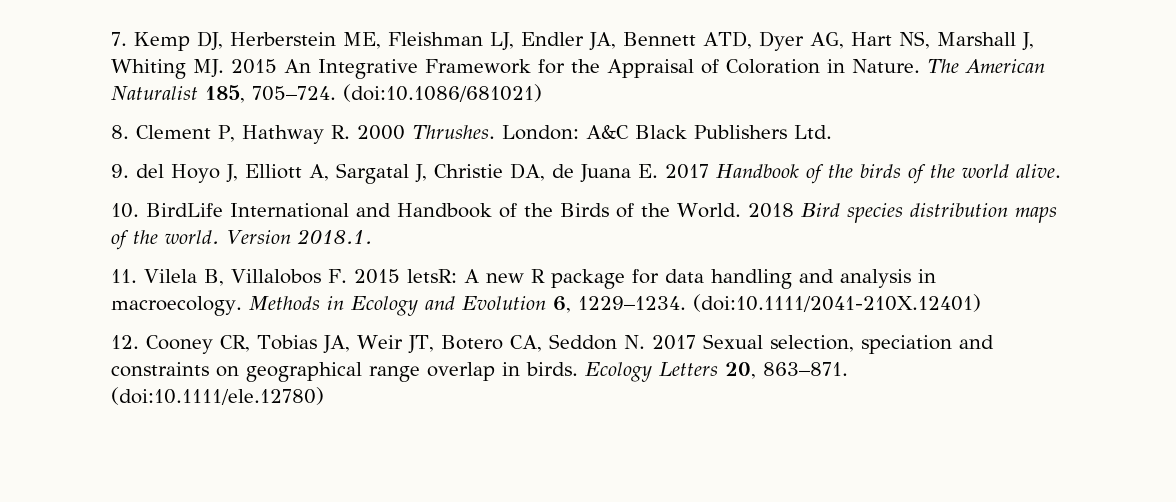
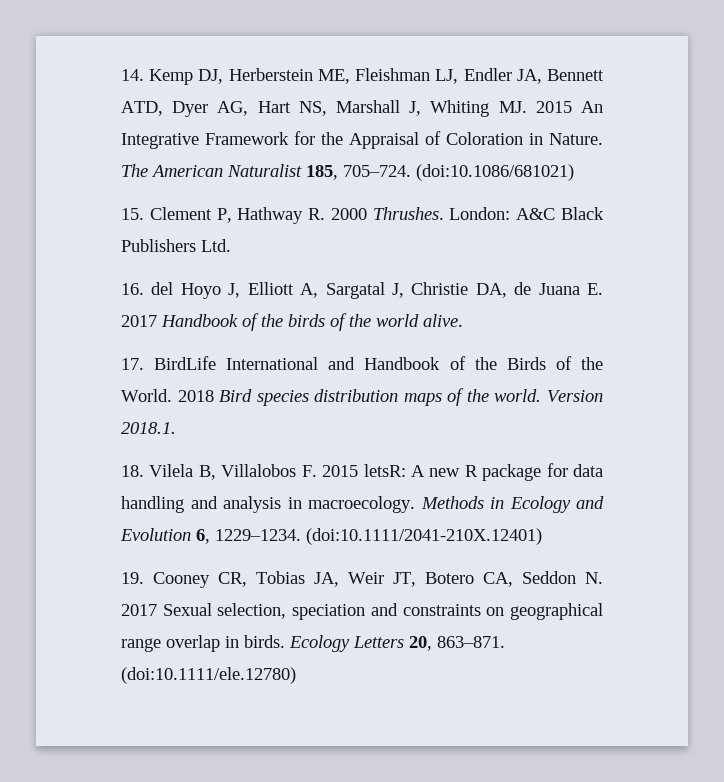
- 7. Kemp DJ, Herberstein ME, Fleishman LJ, Endler JA, Bennett ATD, Dyer AG, Hart NS, Marshall J, Whiting MJ. 2015 An Integrative Framework for the Appraisal of Coloration in Nature.
+ 14. Kemp DJ, Herberstein ME, Fleishman LJ, Endler JA, Bennett ATD, Dyer AG, Hart NS, Marshall J, Whiting MJ. 2015 An Integrative Framework for the Appraisal of Coloration in Nature.
- 8. Clement P, Hathway R. 2000 Thrushes.
+ 15. Clement P, Hathway R. 2000 Thrushes.
- 9. del Hoyo J, Elliott A, Sargatal J, Christie DA, de Juana E. 2017 Handbook of the birds of the world alive.
+ 16. del Hoyo J, Elliott A, Sargatal J, Christie DA, de Juana E. 2017 Handbook of the birds of the world alive.
- 10. BirdLife International and Handbook of the Birds of the World.
+ 17. BirdLife International and Handbook of the Birds of the World.
- 11. Vilela B, Villalobos F. 2015 letsR: A new R package for data handling and analysis in macroecology.
+ 18. Vilela B, Villalobos F. 2015 letsR: A new R package for data handling and analysis in macroecology.
- 12. Cooney CR, Tobias JA, Weir JT, Botero CA, Seddon N. 2017 Sexual selection, speciation and constraints on geographical range overlap in birds.
+ 19. Cooney CR, Tobias JA, Weir JT, Botero CA, Seddon N. 2017 Sexual selection, speciation and constraints on geographical range overlap in birds.

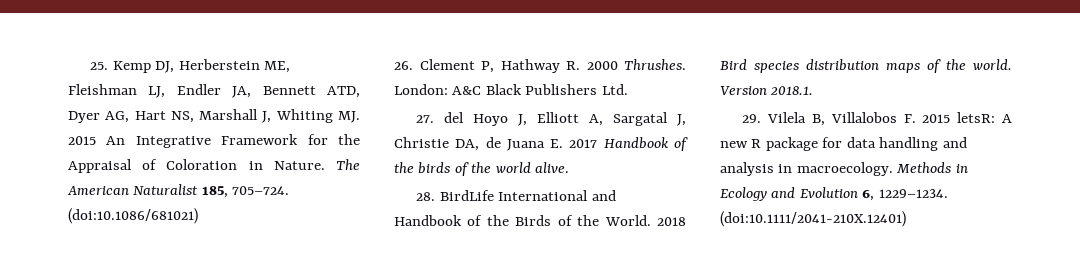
- 14. Kemp DJ, Herberstein ME, Fleishman LJ, Endler JA, Bennett ATD, Dyer AG, Hart NS, Marshall J, Whiting MJ. 2015 An Integrative Framework for the Appraisal of Coloration in Nature.
+ 25. Kemp DJ, Herberstein ME, Fleishman LJ, Endler JA, Bennett ATD, Dyer AG, Hart NS, Marshall J, Whiting MJ. 2015 An Integrative Framework for the Appraisal of Coloration in Nature.
- 15. Clement P, Hathway R. 2000 Thrushes.
+ 26. Clement P, Hathway R. 2000 Thrushes.
- 16. del Hoyo J, Elliott A, Sargatal J, Christie DA, de Juana E. 2017 Handbook of the birds of the world alive.
+ 27. del Hoyo J, Elliott A, Sargatal J, Christie DA, de Juana E. 2017 Handbook of the birds of the world alive.
- 17. BirdLife International and Handbook of the Birds of the World.
+ 28. BirdLife International and Handbook of the Birds of the World.
- 18. Vilela B, Villalobos F. 2015 letsR: A new R package for data handling and analysis in macroecology.
+ 29. Vilela B, Villalobos F. 2015 letsR: A new R package for data handling and analysis in macroecology.
- 19. Cooney CR, Tobias JA, Weir JT, Botero CA, Seddon N. 2017 Sexual selection, speciation and constraints on geographical range overlap in birds. Ecology Letters 20, 863–871. (doi:10.1111/ele.12780)

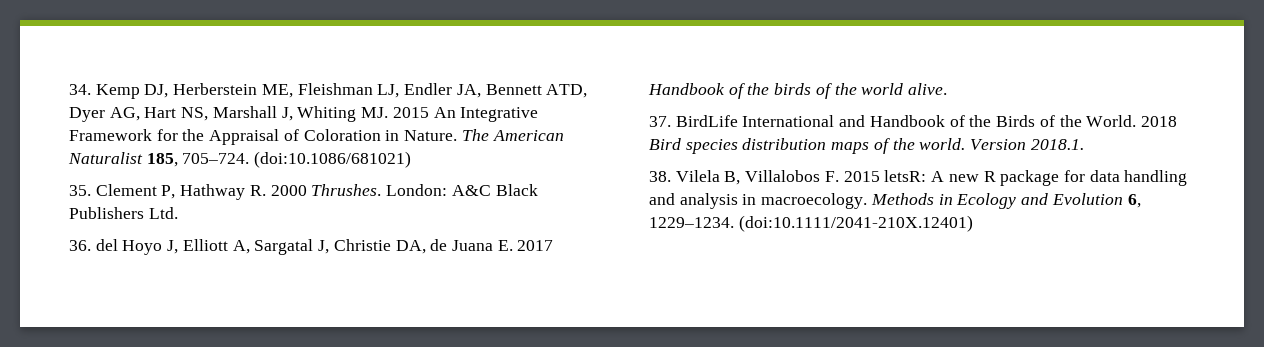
- 25. Kemp DJ, Herberstein ME, Fleishman LJ, Endler JA, Bennett ATD, Dyer AG, Hart NS, Marshall J, Whiting MJ. 2015 An Integrative Framework for the Appraisal of Coloration in Nature.
+ 34. Kemp DJ, Herberstein ME, Fleishman LJ, Endler JA, Bennett ATD, Dyer AG, Hart NS, Marshall J, Whiting MJ. 2015 An Integrative Framework for the Appraisal of Coloration in Nature.
- 26. Clement P, Hathway R. 2000 Thrushes.
+ 35. Clement P, Hathway R. 2000 Thrushes.
- 27. del Hoyo J, Elliott A, Sargatal J, Christie DA, de Juana E. 2017 Handbook of the birds of the world alive.
+ 36. del Hoyo J, Elliott A, Sargatal J, Christie DA, de Juana E. 2017 Handbook of the birds of the world alive.
- 28. BirdLife International and Handbook of the Birds of the World.
+ 37. BirdLife International and Handbook of the Birds of the World.
- 29. Vilela B, Villalobos F. 2015 letsR: A new R package for data handling and analysis in macroecology.
+ 38. Vilela B, Villalobos F. 2015 letsR: A new R package for data handling and analysis in macroecology.

